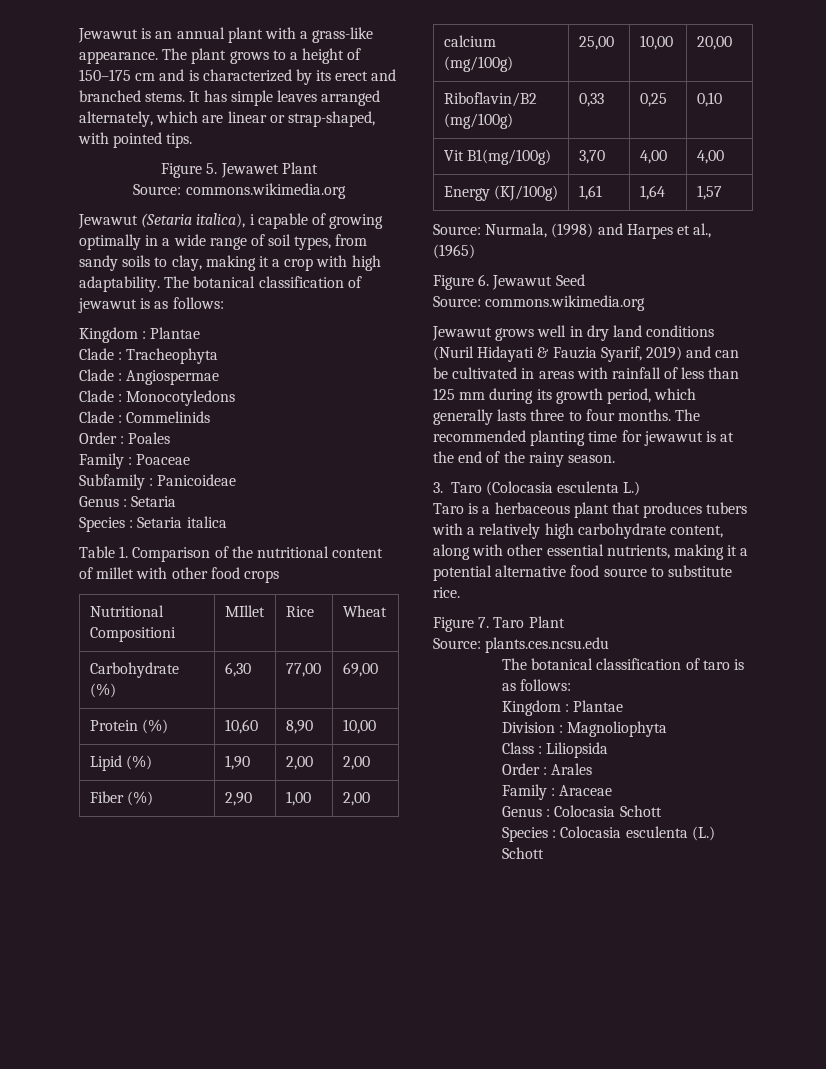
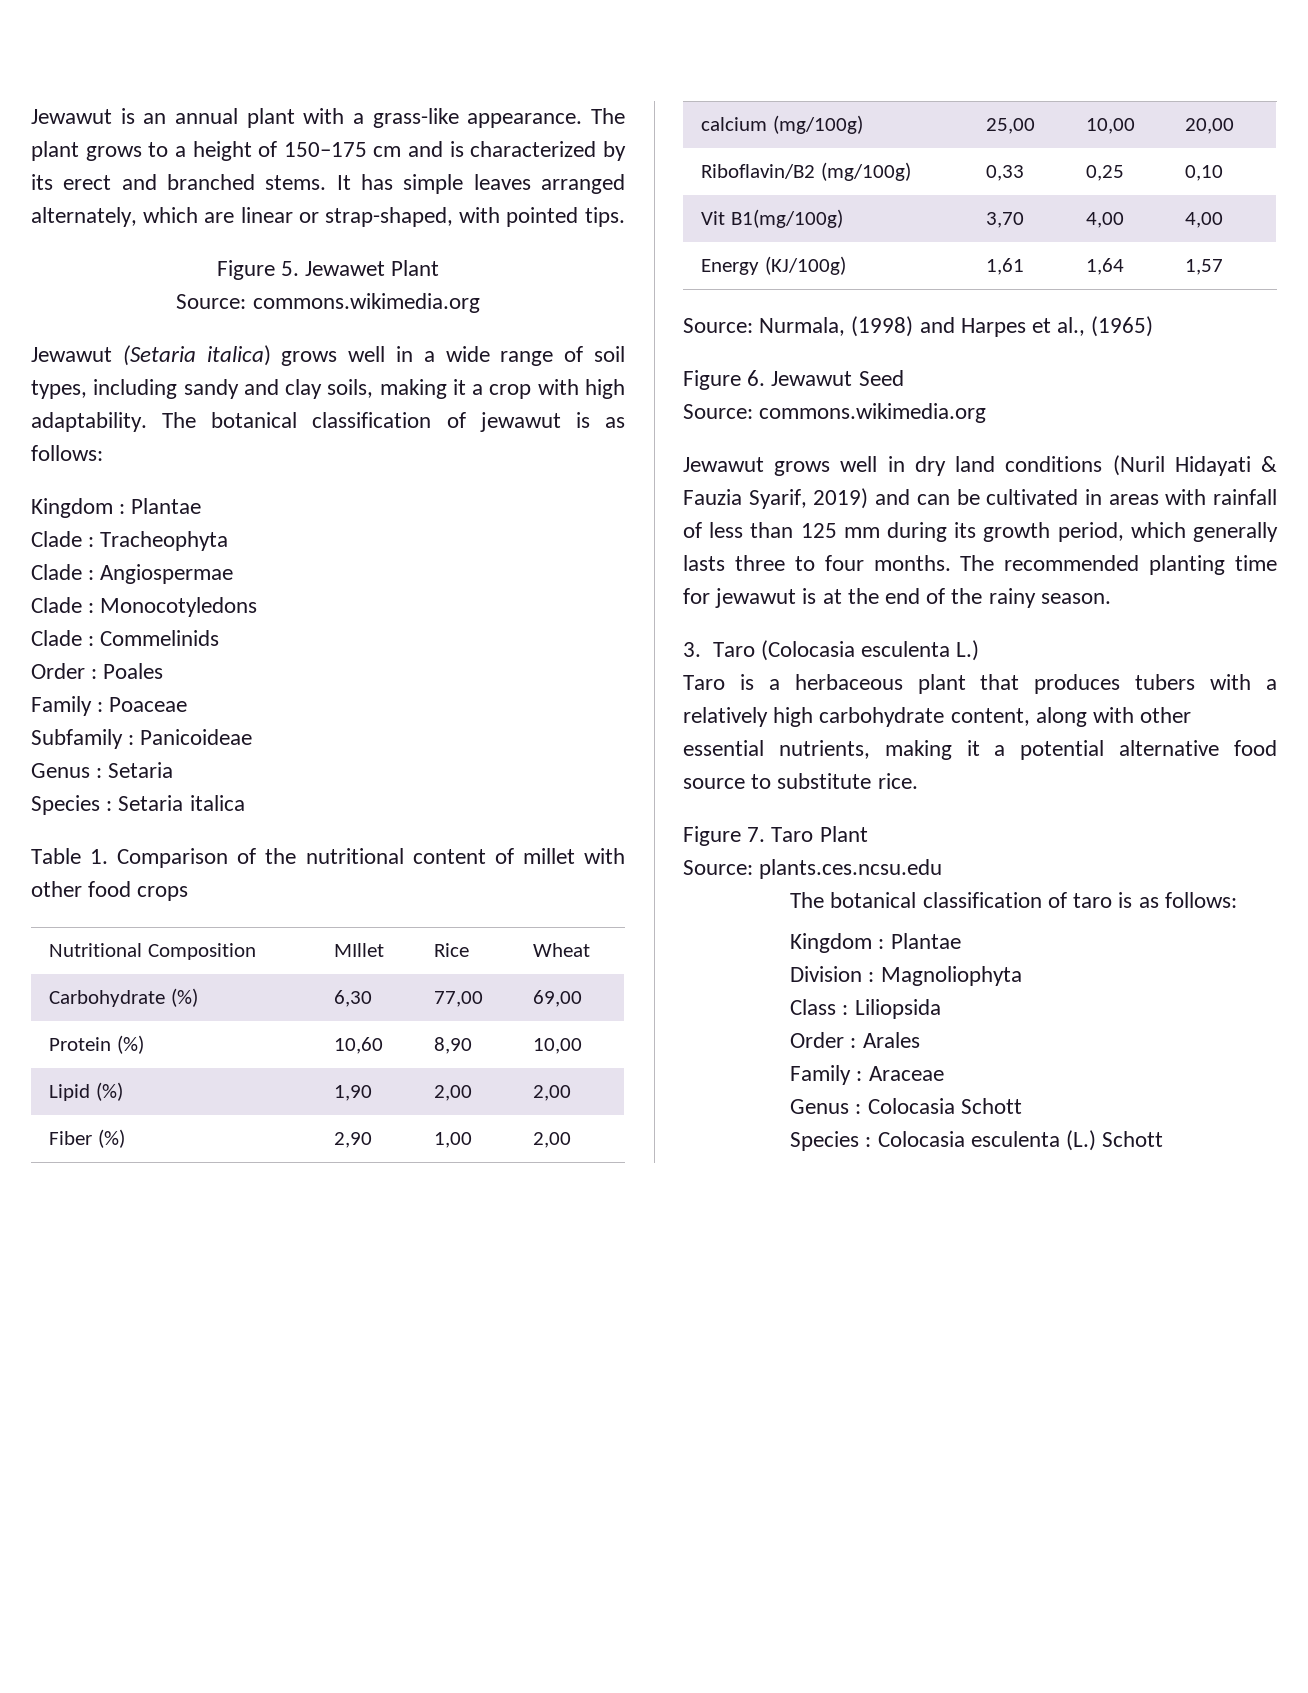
- Jewawut (Setaria italica), i capable of growing optimally in a wide range of soil types, from sandy soils to clay, making it a crop with high adaptability.
+ Jewawut (Setaria italica) grows well in a wide range of soil types, including sandy and clay soils, making it a crop with high adaptability.
- Nutritional Compositioni | MIllet | Rice | Wheat
+ Nutritional Composition | MIllet | Rice | Wheat

